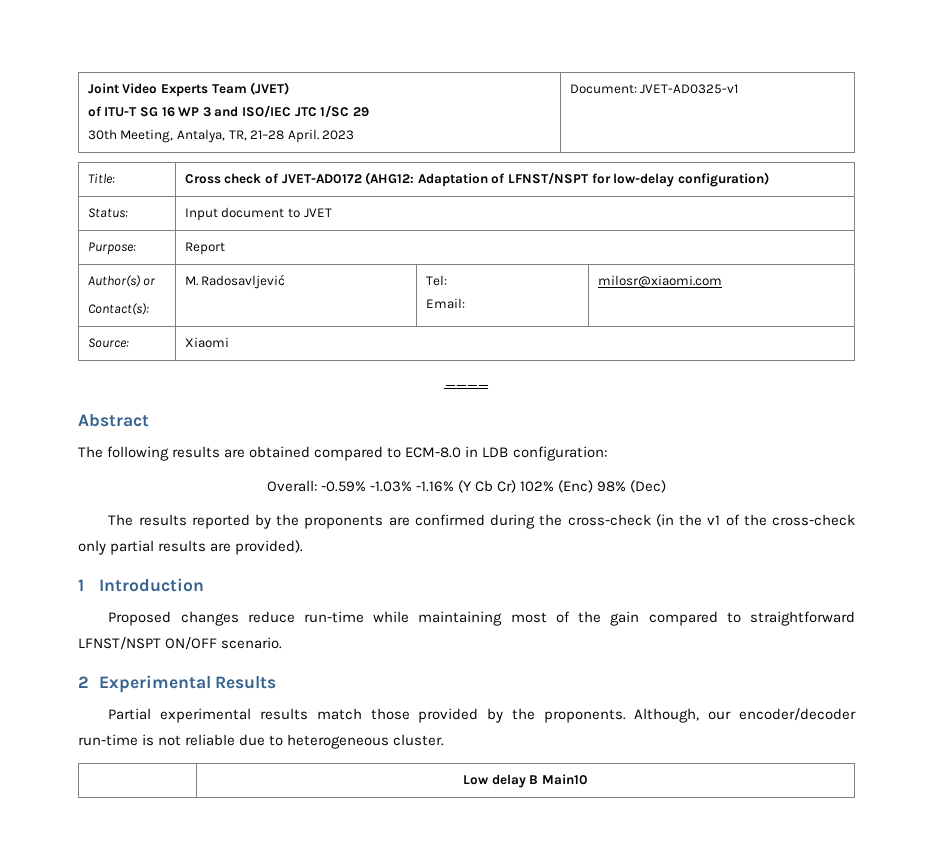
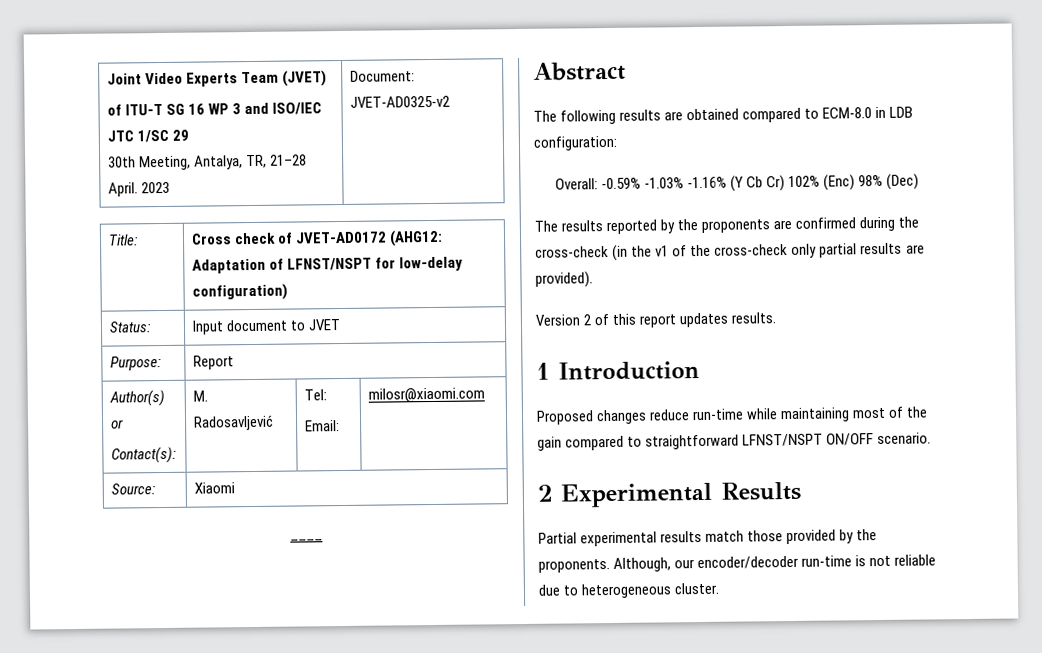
  Joint Video Experts Team (JVET)
  of ITU-T SG 16 WP 3 and ISO/IEC JTC 1/SC 29
- 30th Meeting, Antalya, TR, 21–28 April. 2023 | Document: JVET-AD0325-v1
+ 30th Meeting, Antalya, TR, 21–28 April. 2023 | Document: JVET-AD0325-v2
+ Version 2 of this report updates results.
- | Low delay B Main10

